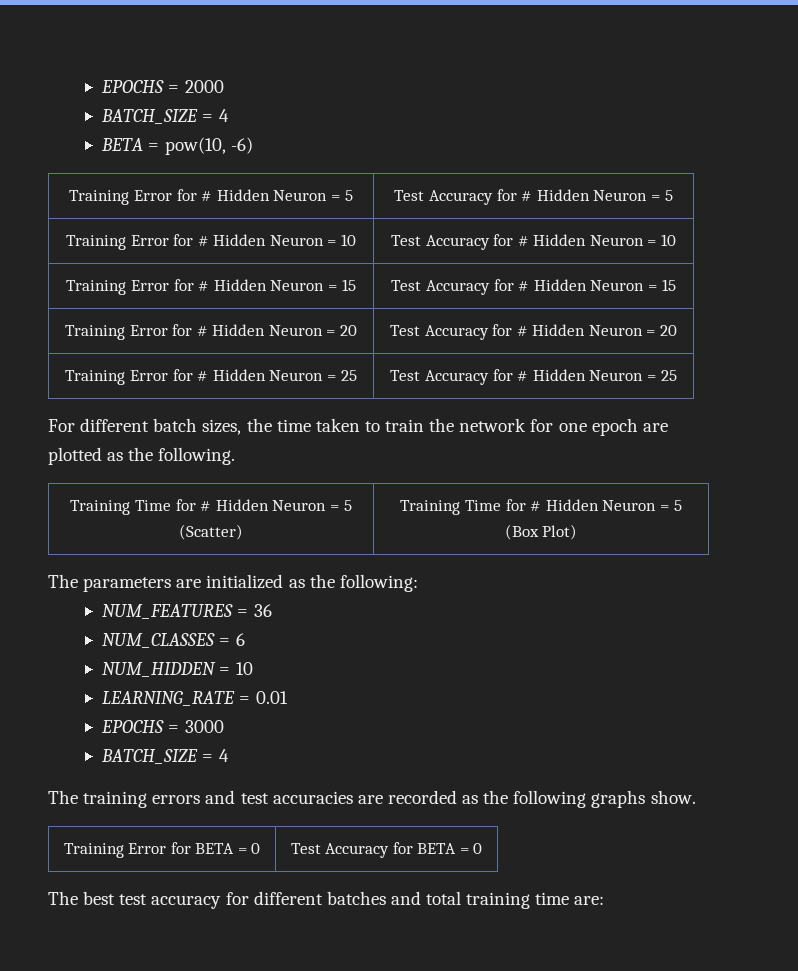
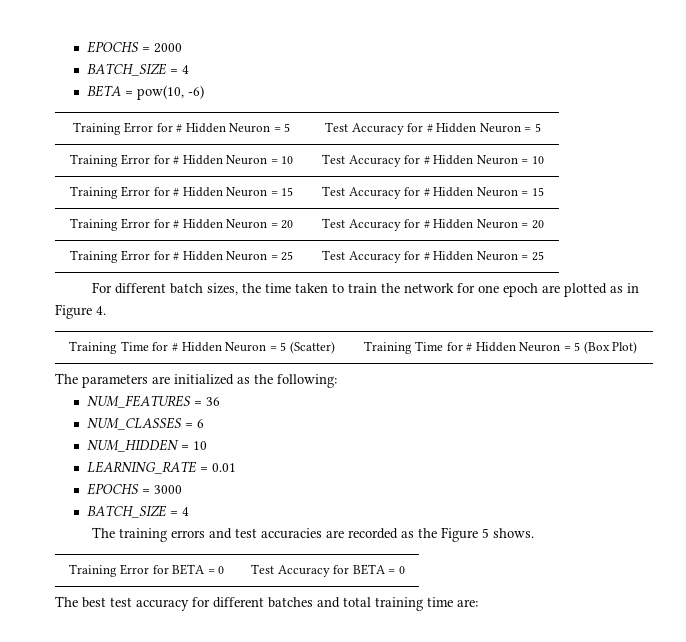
- For different batch sizes, the time taken to train the network for one epoch are plotted as the following.
+ For different batch sizes, the time taken to train the network for one epoch are plotted as in Figure 4.
- The training errors and test accuracies are recorded as the following graphs show.
+ The training errors and test accuracies are recorded as the Figure 5 shows.

